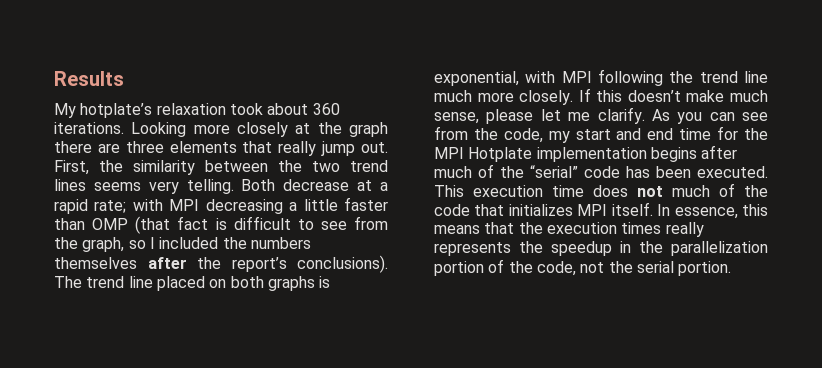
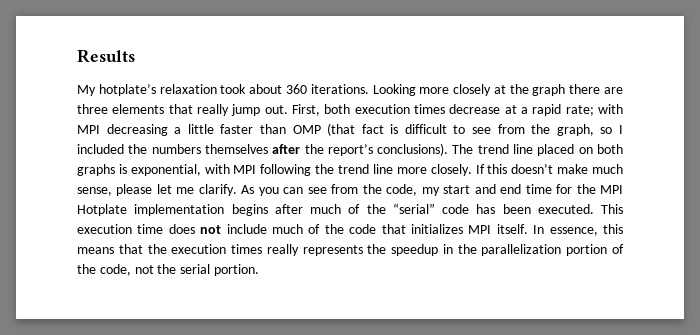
- First, the similarity between the two trend lines seems very telling. Both decrease at a rapid rate; with MPI decreasing a little faster than OMP (that fact is difficult to see from the graph, so I included the numbers themselves after the report’s conclusions).
+ First, both execution times decrease at a rapid rate; with MPI decreasing a little faster than OMP (that fact is difficult to see from the graph, so I included the numbers themselves after the report’s conclusions).
- The trend line placed on both graphs is exponential, with MPI following the trend line much more closely.
+ The trend line placed on both graphs is exponential, with MPI following the trend line more closely.
- This execution time does not much of the code that initializes MPI itself.
+ This execution time does not include much of the code that initializes MPI itself.

